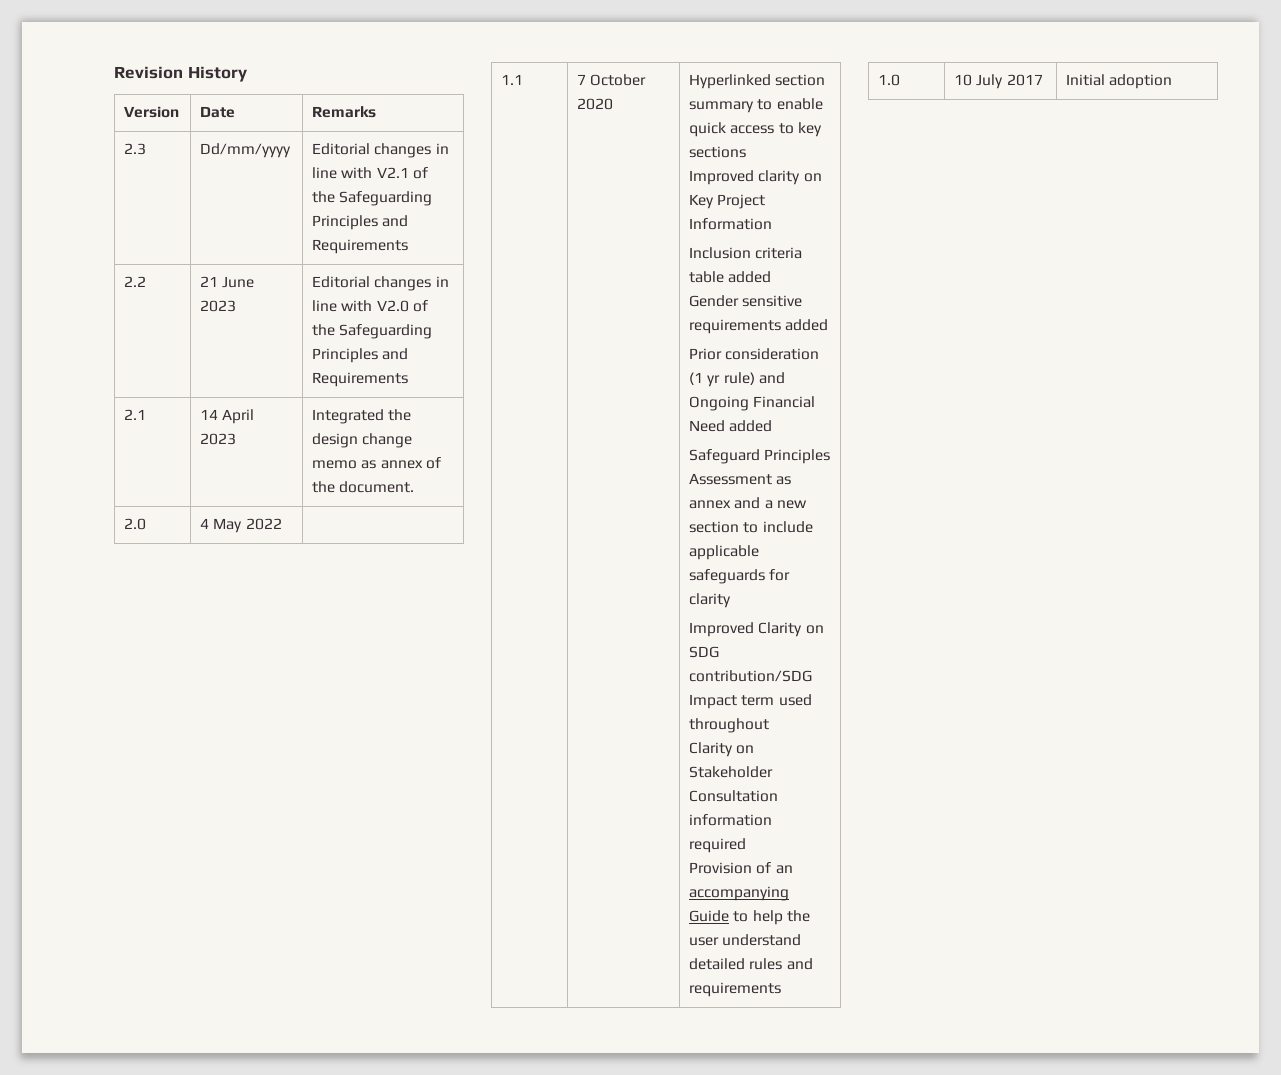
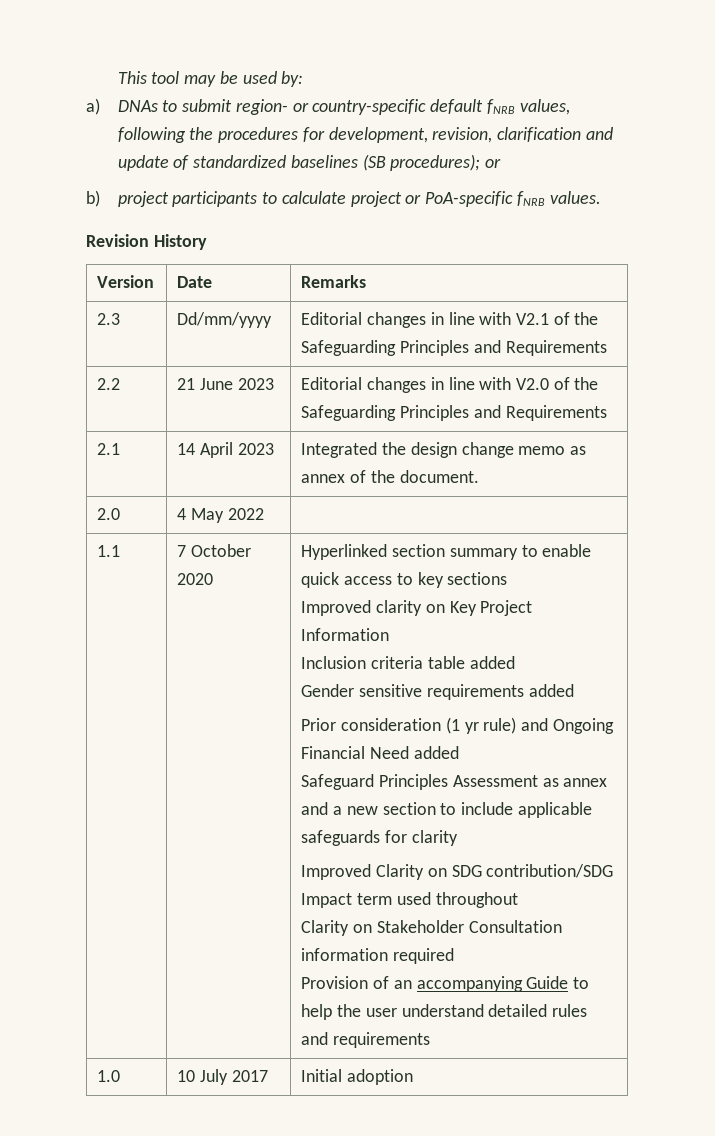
+ This tool may be used by:
+ a) DNAs to submit region- or country-specific default fNRB values, following the procedures for development, revision, clarification and update of standardized baselines (SB procedures); or
+ b) project participants to calculate project or PoA-specific fNRB values.

